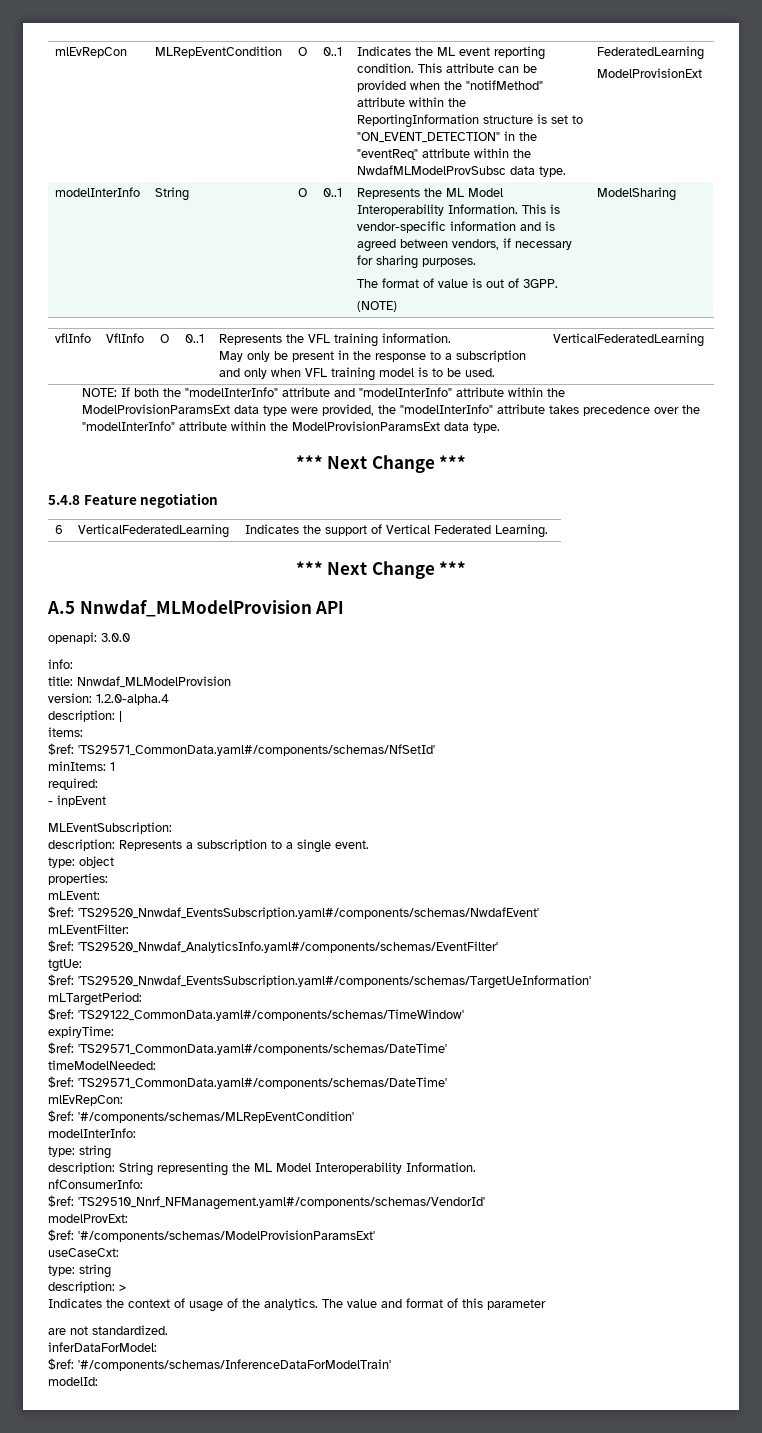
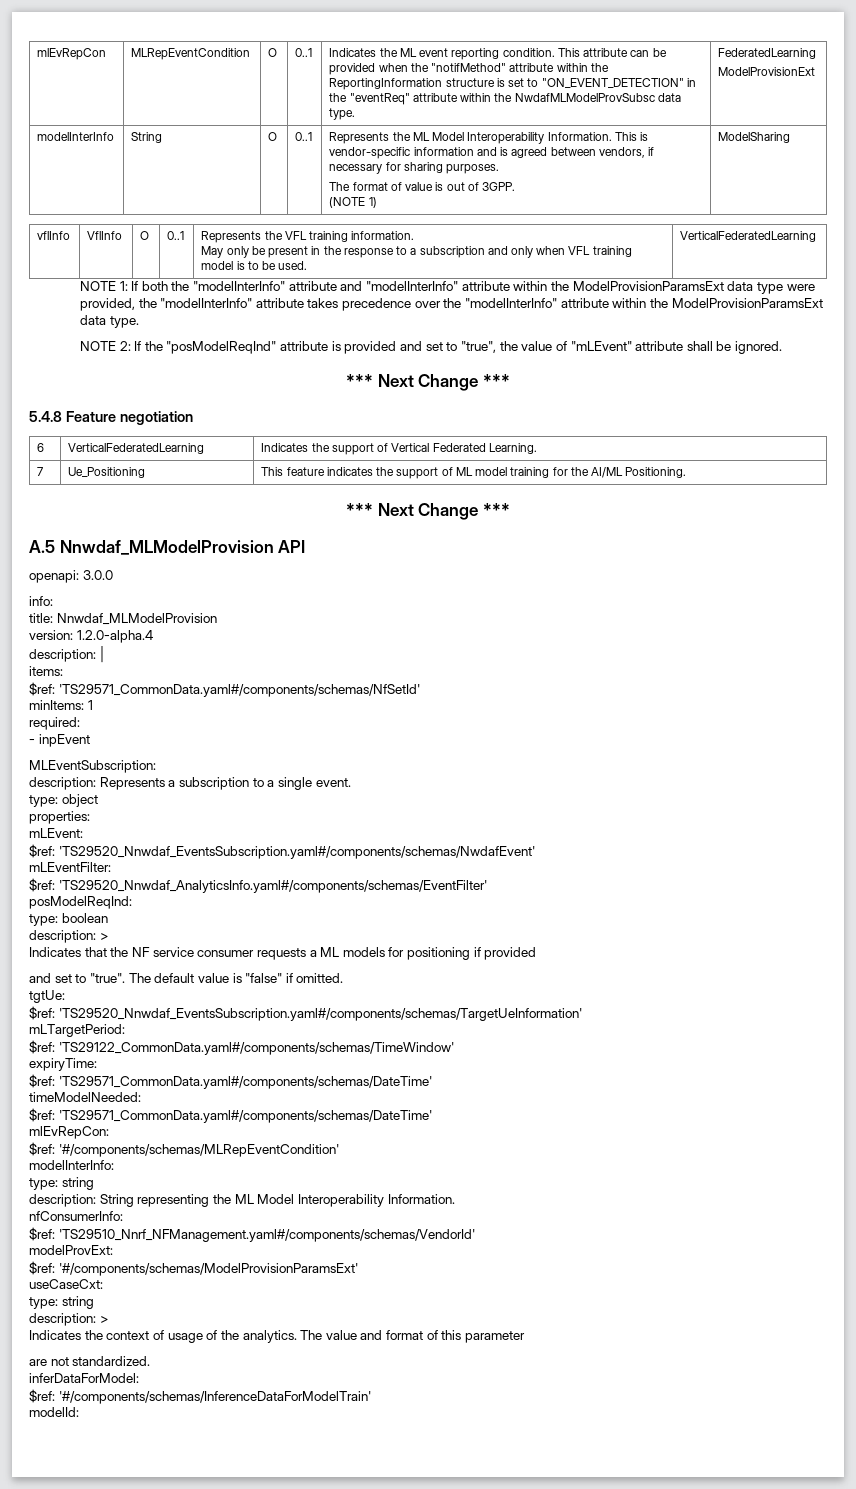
  modelInterInfo | String | O | 0..1 | Represents the ML Model Interoperability Information. This is vendor-specific information and is agreed between vendors, if necessary for sharing purposes.
  The format of value is out of 3GPP.
- (NOTE) | ModelSharing
+ (NOTE 1) | ModelSharing
- NOTE: If both the "modelInterInfo" attribute and "modelInterInfo" attribute within the ModelProvisionParamsExt data type were provided, the "modelInterInfo" attribute takes precedence over the "modelInterInfo" attribute within the ModelProvisionParamsExt data type.
+ NOTE 1: If both the "modelInterInfo" attribute and "modelInterInfo" attribute within the ModelProvisionParamsExt data type were provided, the "modelInterInfo" attribute takes precedence over the "modelInterInfo" attribute within the ModelProvisionParamsExt data type.
+ NOTE 2: If the "posModelReqInd" attribute is provided and set to "true", the value of "mLEvent" attribute shall be ignored.
+ 7 | Ue_Positioning | This feature indicates the support of ML model training for the AI/ML Positioning.
+ posModelReqInd:
+ type: boolean
+ description: >
+ Indicates that the NF service consumer requests a ML models for positioning if provided
+ and set to "true". The default value is "false" if omitted.

